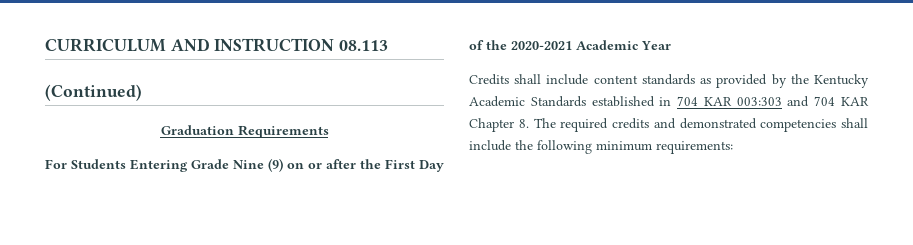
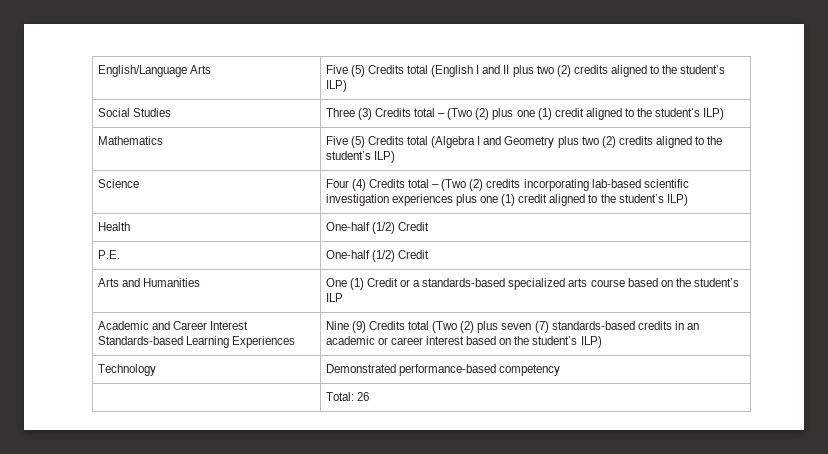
- CURRICULUM AND INSTRUCTION 08.113
- (Continued)
- Graduation Requirements
- For Students Entering Grade Nine (9) on or after the First Day of the 2020-2021 Academic Year
- Credits shall include content standards as provided by the Kentucky Academic Standards established in 704 KAR 003:303 and 704 KAR Chapter 8. The required credits and demonstrated competencies shall include the following minimum requirements:
+ English/Language Arts | Five (5) Credits total (English I and II plus two (2) credits aligned to the student’s ILP)
+ Social Studies | Three (3) Credits total – (Two (2) plus one (1) credit aligned to the student’s ILP)
+ Mathematics | Five (5) Credits total (Algebra I and Geometry plus two (2) credits aligned to the student’s ILP)
+ Science | Four (4) Credits total – (Two (2) credits incorporating lab-based scientific investigation experiences plus one (1) credit aligned to the student’s ILP)
+ Health | One-half (1/2) Credit
+ P.E. | One-half (1/2) Credit
+ Arts and Humanities | One (1) Credit or a standards-based specialized arts course based on the student’s ILP
+ Academic and Career Interest Standards-based Learning Experiences | Nine (9) Credits total (Two (2) plus seven (7) standards-based credits in an academic or career interest based on the student’s ILP)
+ Technology | Demonstrated performance-based competency
+ | Total: 26

